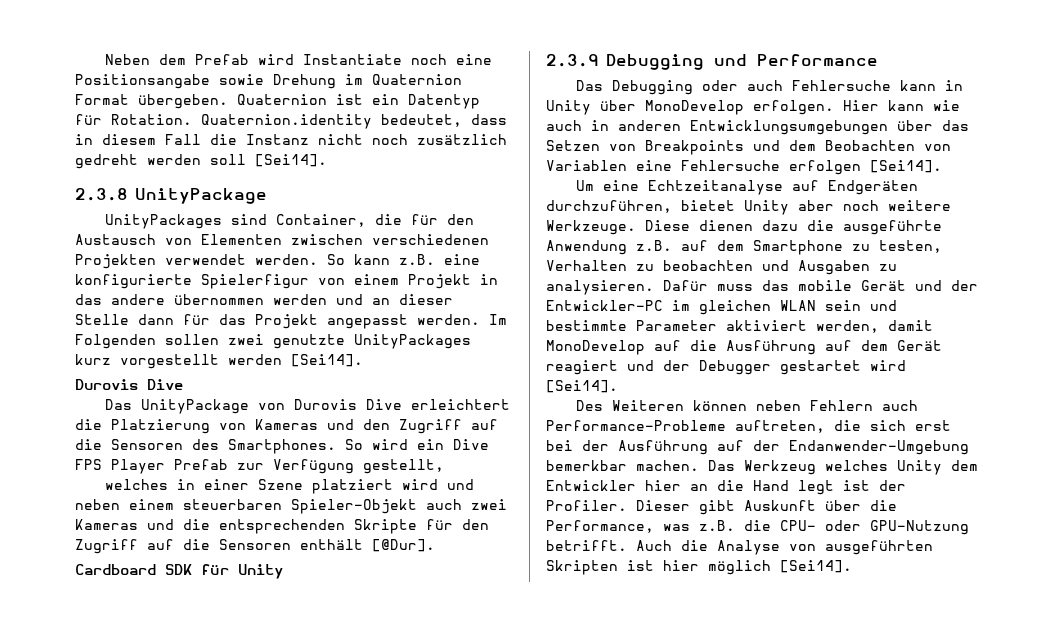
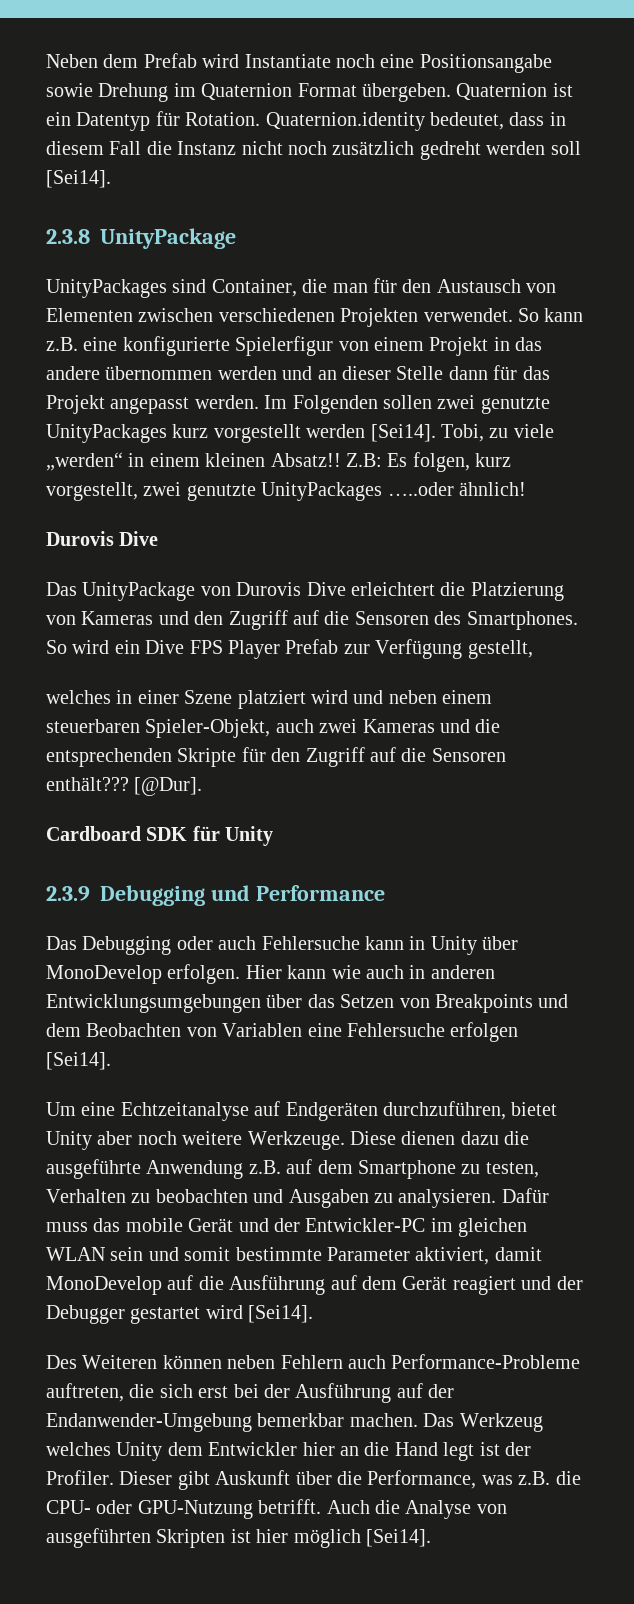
- UnityPackages sind Container, die für den Austausch von Elementen zwischen verschiedenen Projekten verwendet werden.
+ UnityPackages sind Container, die man für den Austausch von Elementen zwischen verschiedenen Projekten verwendet.
+ Tobi, zu viele „werden“ in einem kleinen Absatz!! Z.B: Es folgen, kurz vorgestellt, zwei genutzte UnityPackages …..oder ähnlich!
- welches in einer Szene platziert wird und neben einem steuerbaren Spieler-Objekt auch zwei Kameras und die entsprechenden Skripte für den Zugriff auf die Sensoren enthält [@Dur].
+ welches in einer Szene platziert wird und neben einem steuerbaren Spieler-Objekt, auch zwei Kameras und die entsprechenden Skripte für den Zugriff auf die Sensoren enthält??? [@Dur].
- Dafür muss das mobile Gerät und der Entwickler-PC im gleichen WLAN sein und bestimmte Parameter aktiviert werden, damit MonoDevelop auf die Ausführung auf dem Gerät reagiert und der Debugger gestartet wird [Sei14].
+ Dafür muss das mobile Gerät und der Entwickler-PC im gleichen WLAN sein und somit bestimmte Parameter aktiviert, damit MonoDevelop auf die Ausführung auf dem Gerät reagiert und der Debugger gestartet wird [Sei14].

